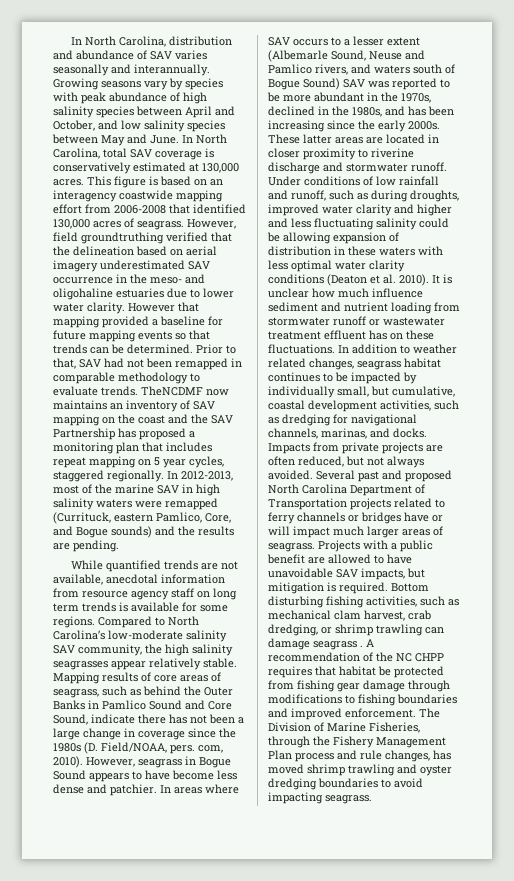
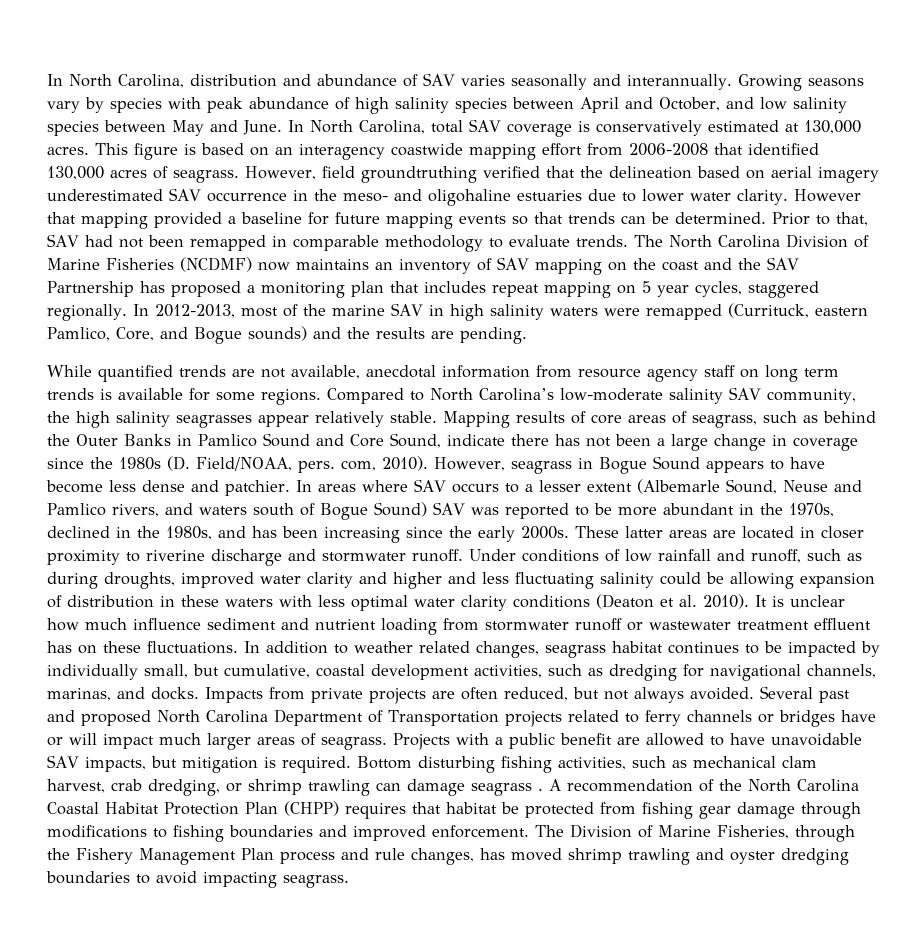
- TheNCDMF now maintains an inventory of SAV mapping on the coast and the SAV Partnership has proposed a monitoring plan that includes repeat mapping on 5 year cycles, staggered regionally.
+ The North Carolina Division of Marine Fisheries (NCDMF) now maintains an inventory of SAV mapping on the coast and the SAV Partnership has proposed a monitoring plan that includes repeat mapping on 5 year cycles, staggered regionally.
- A recommendation of the NC CHPP requires that habitat be protected from fishing gear damage through modifications to fishing boundaries and improved enforcement.
+ A recommendation of the North Carolina Coastal Habitat Protection Plan (CHPP) requires that habitat be protected from fishing gear damage through modifications to fishing boundaries and improved enforcement.

